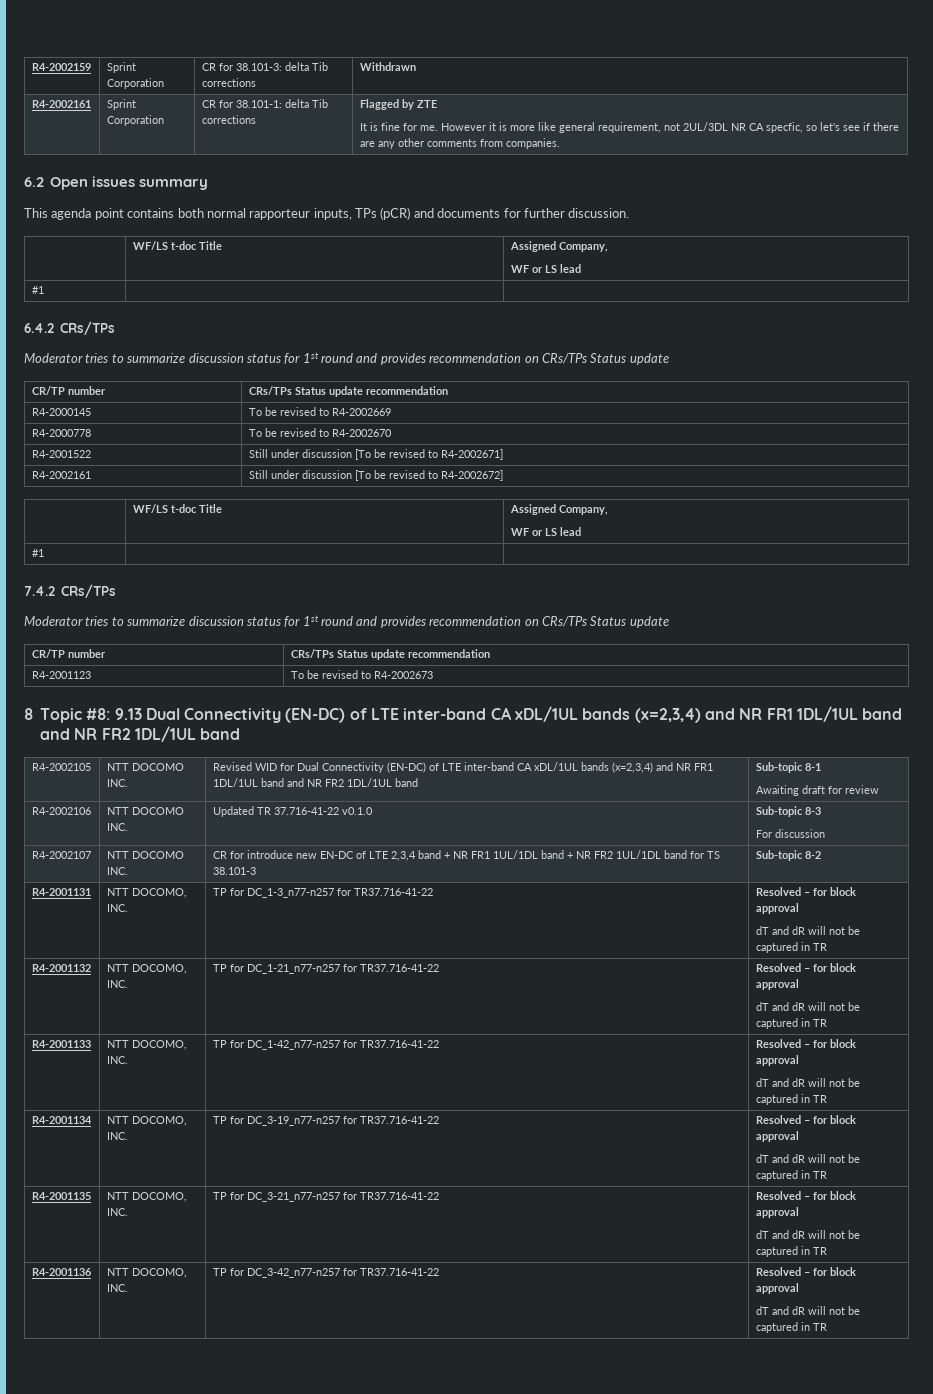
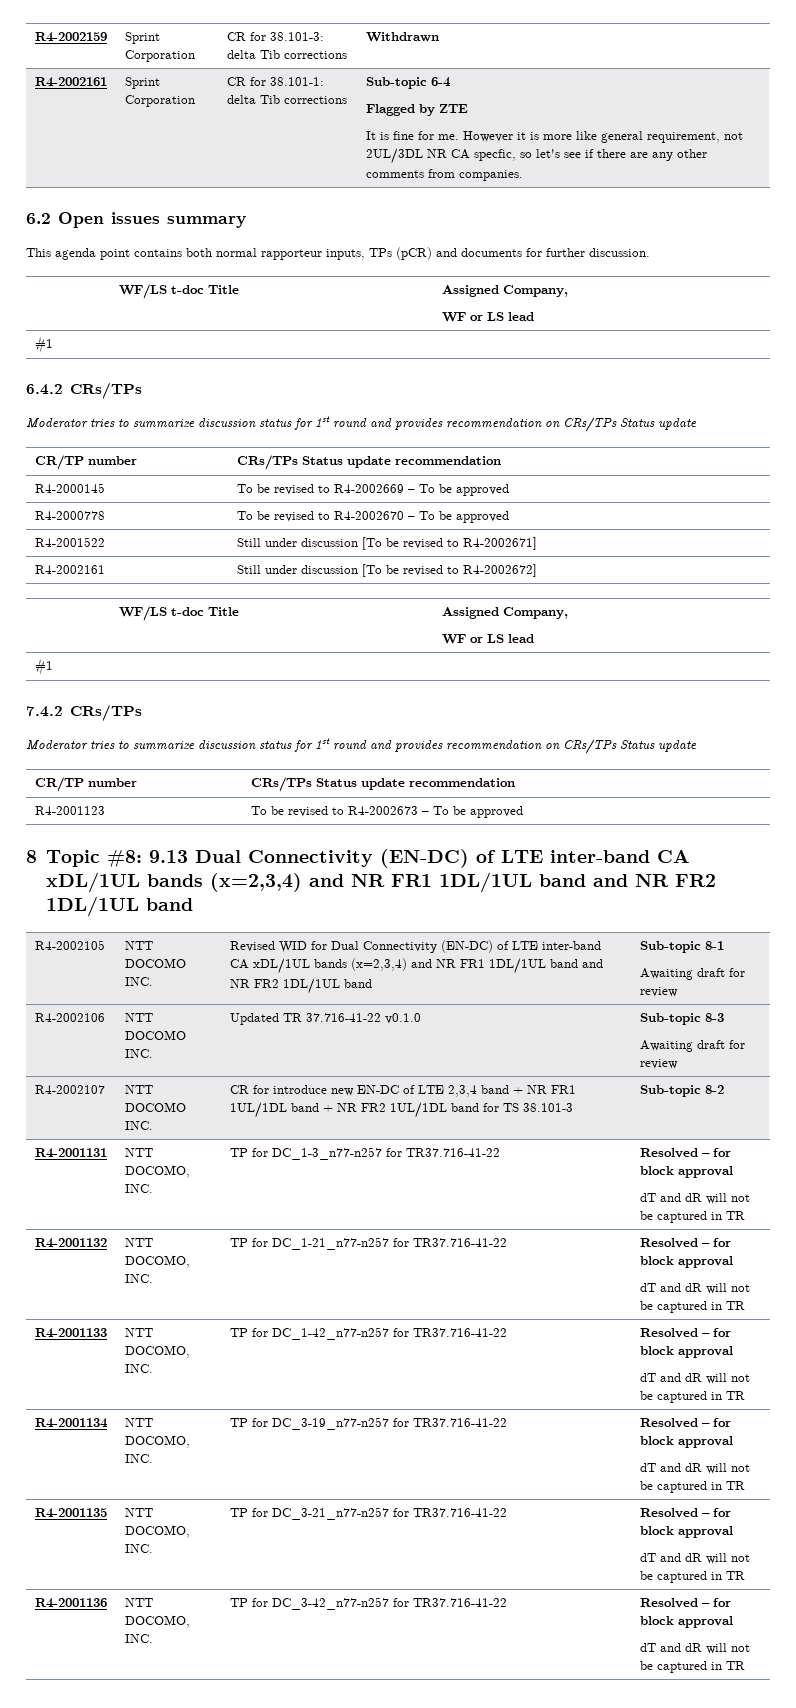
+ Sub-topic 6-4
- R4-2000145 | To be revised to R4-2002669
+ R4-2000145 | To be revised to R4-2002669 – To be approved
- R4-2000778 | To be revised to R4-2002670
+ R4-2000778 | To be revised to R4-2002670 – To be approved
- R4-2001123 | To be revised to R4-2002673
+ R4-2001123 | To be revised to R4-2002673 – To be approved
  R4-2002106 | NTT DOCOMO INC. | Updated TR 37.716-41-22 v0.1.0 | Sub-topic 8-3
- For discussion
+ Awaiting draft for review

